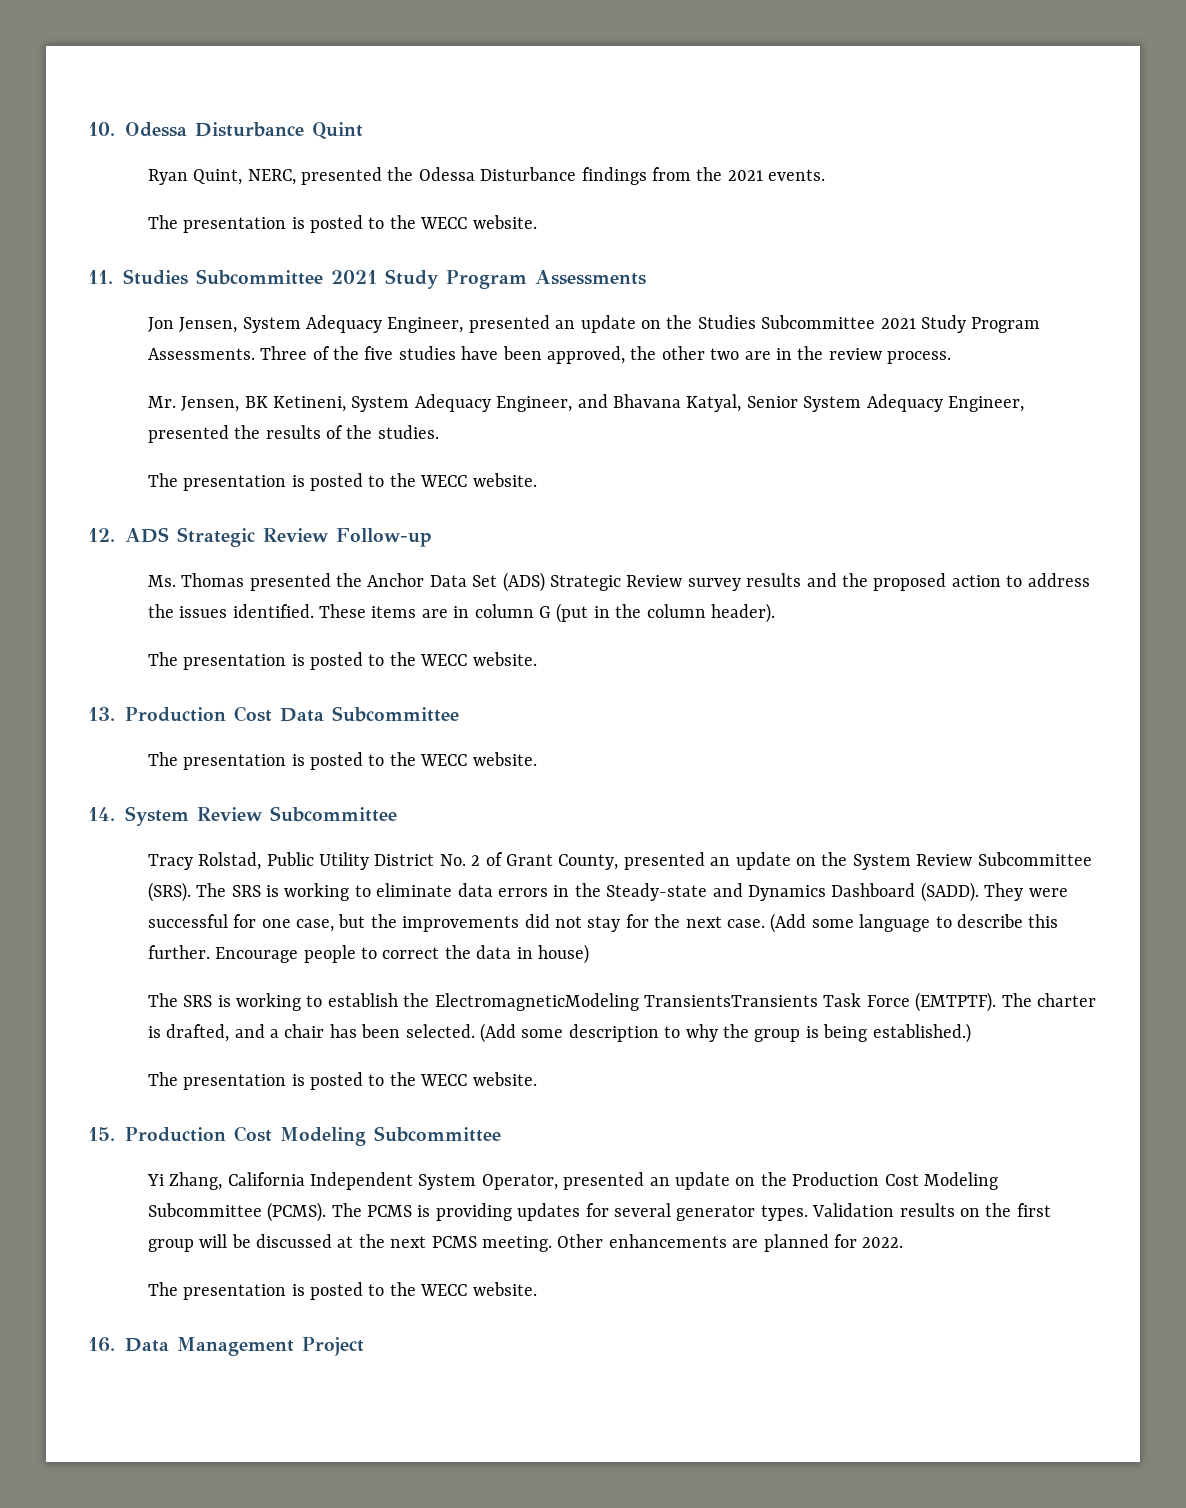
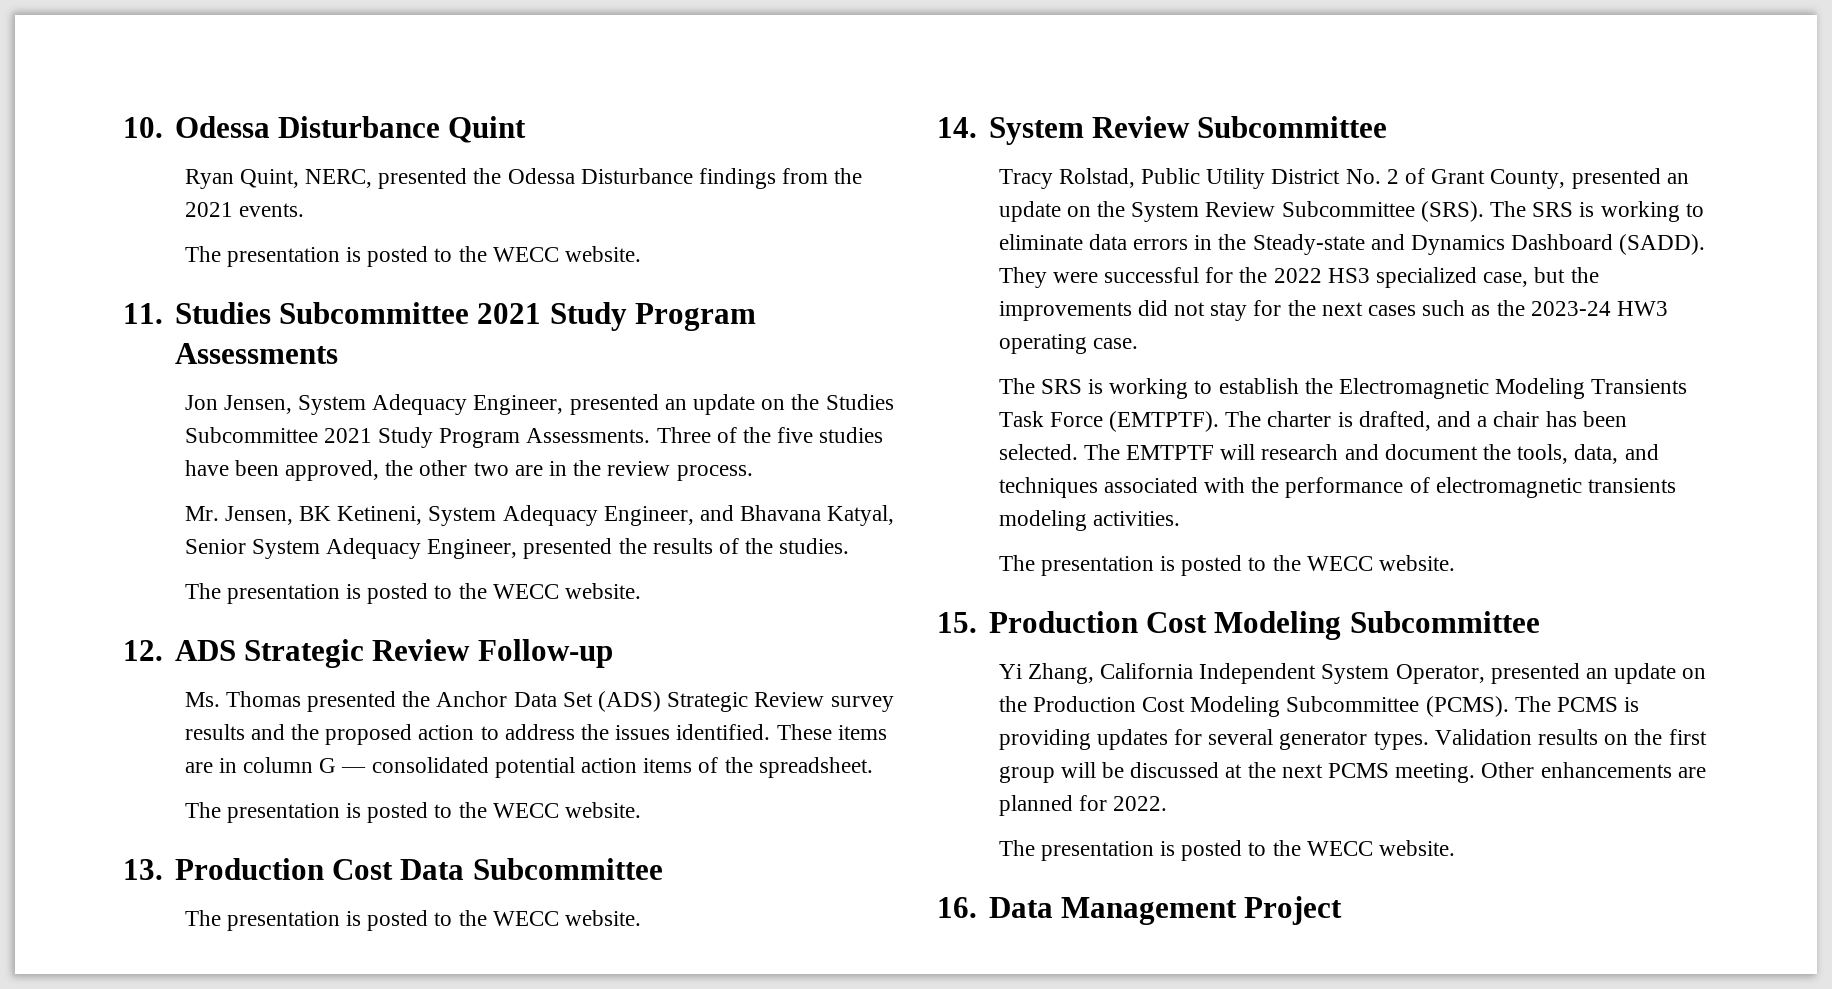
- These items are in column G (put in the column header).
+ These items are in column G — consolidated potential action items of the spreadsheet.
- They were successful for one case, but the improvements did not stay for the next case. (Add some language to describe this further. Encourage people to correct the data in house)
+ They were successful for the 2022 HS3 specialized case, but the improvements did not stay for the next cases such as the 2023-24 HW3 operating case.
- The SRS is working to establish the ElectromagneticModeling TransientsTransients Task Force (EMTPTF).
+ The SRS is working to establish the Electromagnetic Modeling Transients Task Force (EMTPTF).
- (Add some description to why the group is being established.)
+ The EMTPTF will research and document the tools, data, and techniques associated with the performance of electromagnetic transients modeling activities.

